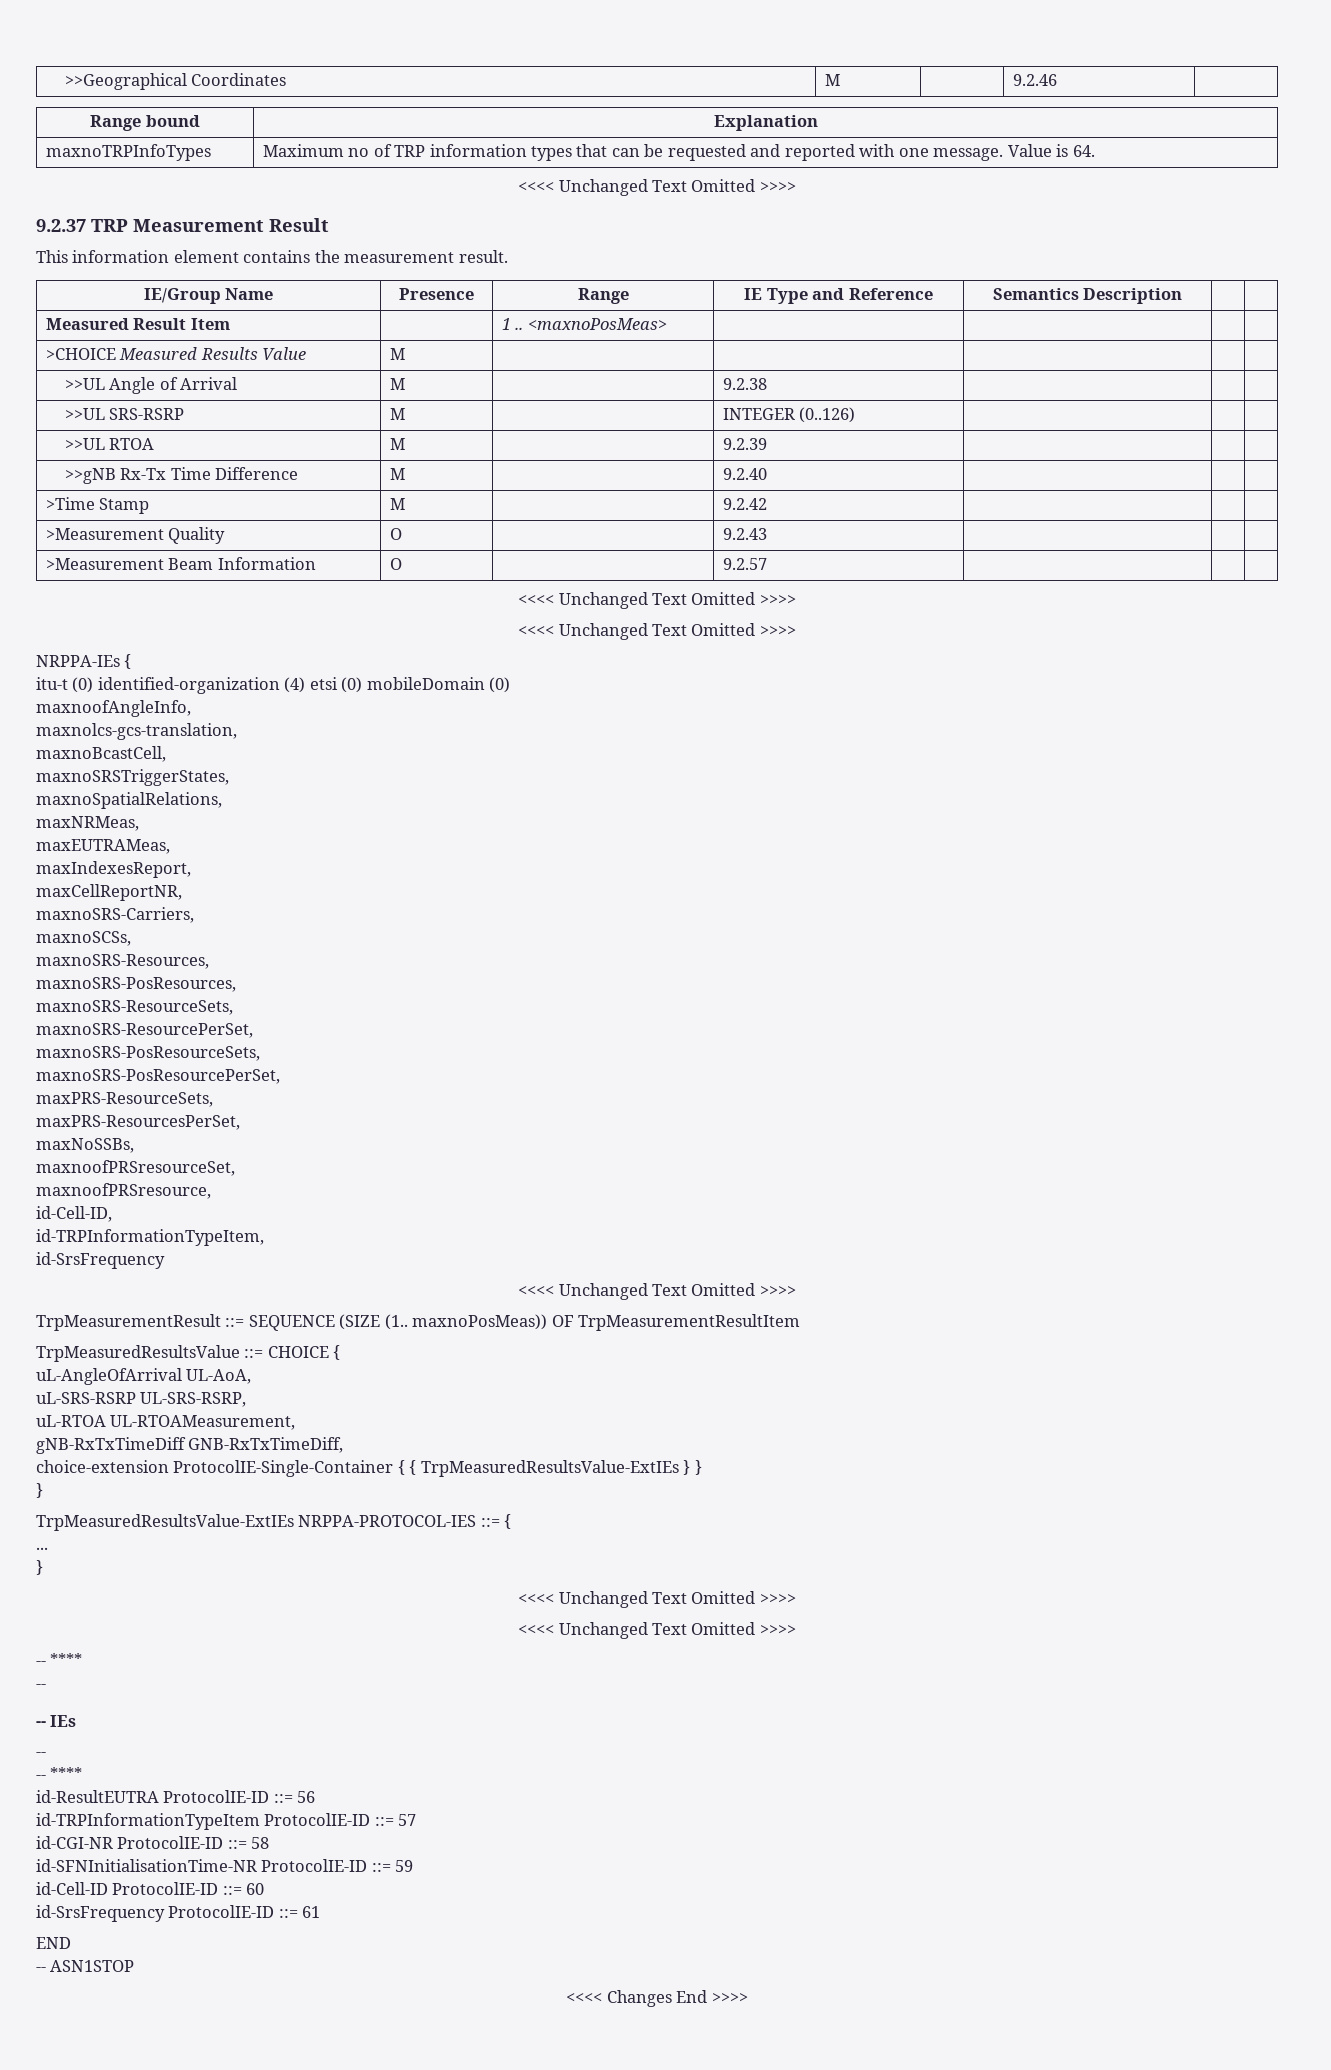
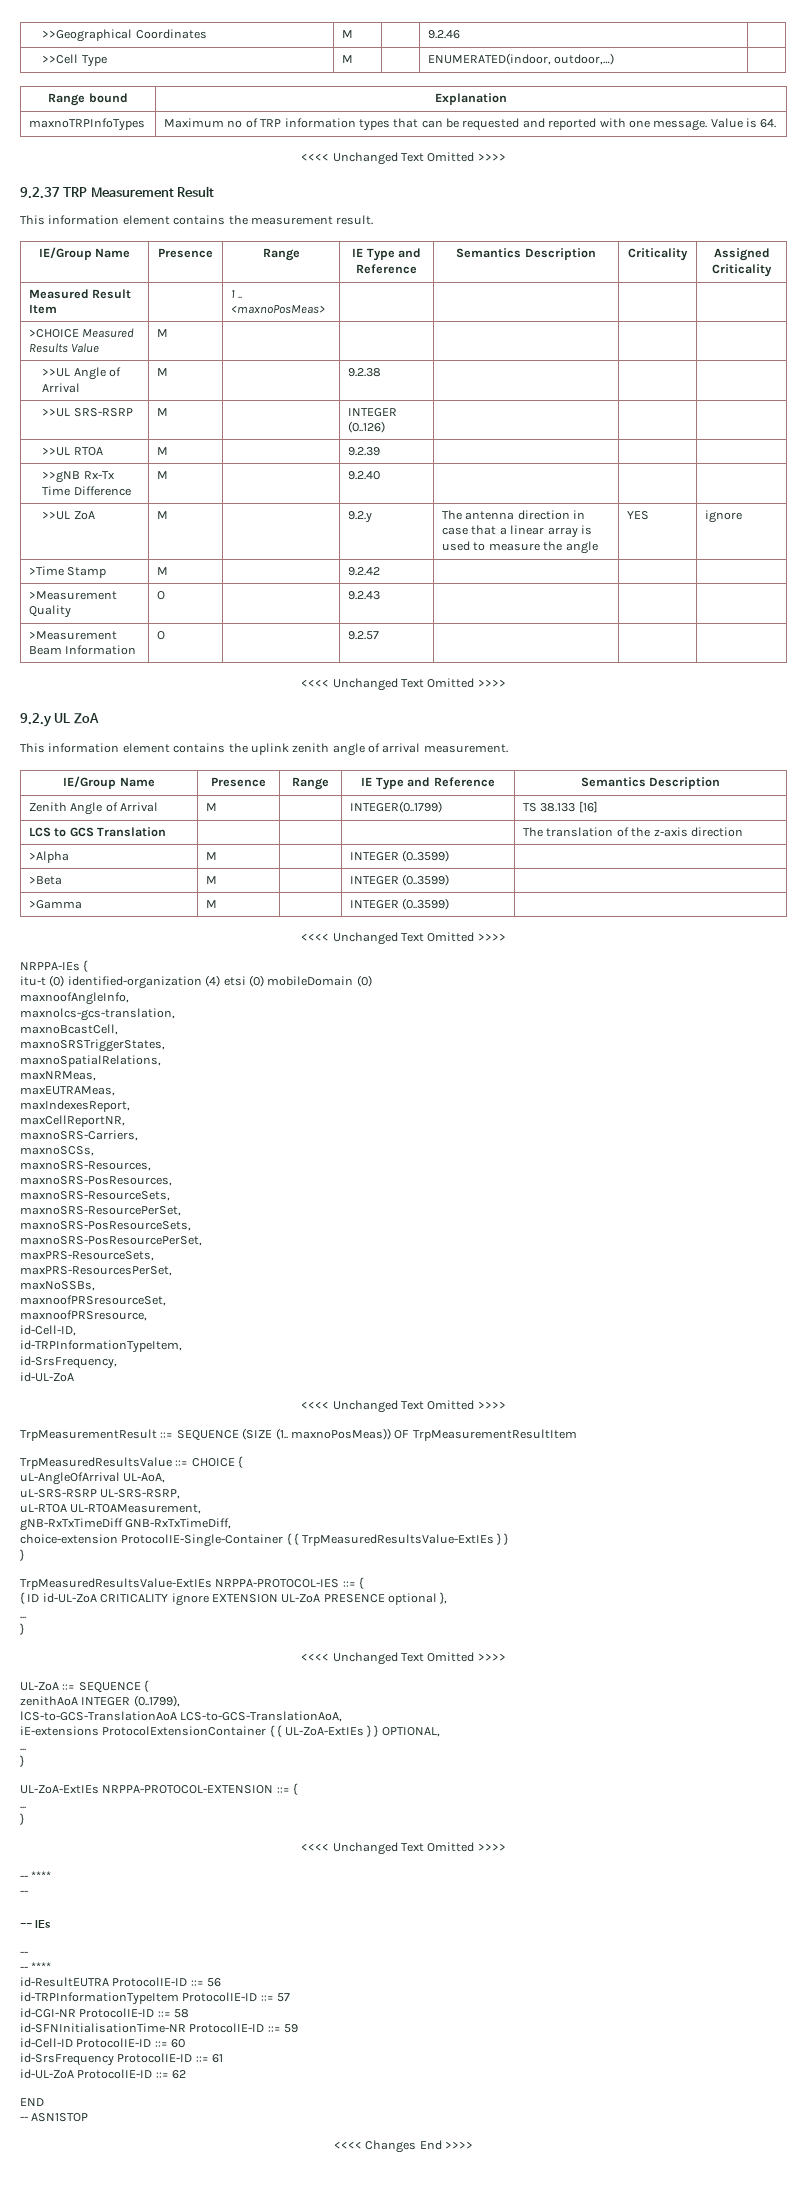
+ >>Cell Type | M | | ENUMERATED(indoor, outdoor,…) |
- IE/Group Name | Presence | Range | IE Type and Reference | Semantics Description | |
+ IE/Group Name | Presence | Range | IE Type and Reference | Semantics Description | Criticality | Assigned Criticality
+ >>UL ZoA | M | | 9.2.y | The antenna direction in case that a linear array is used to measure the angle | YES | ignore
+ 9.2.y UL ZoA
+ This information element contains the uplink zenith angle of arrival measurement.
+ IE/Group Name | Presence | Range | IE Type and Reference | Semantics Description
+ Zenith Angle of Arrival | M | | INTEGER(0..1799) | TS 38.133 [16]
+ LCS to GCS Translation | | | | The translation of the z-axis direction
+ >Alpha | M | | INTEGER (0..3599) |
+ >Beta | M | | INTEGER (0..3599) |
+ >Gamma | M | | INTEGER (0..3599) |
  id-TRPInformationTypeItem,
- id-SrsFrequency
+ id-SrsFrequency,
+ id-UL-ZoA
+ { ID id-UL-ZoA CRITICALITY ignore EXTENSION UL-ZoA PRESENCE optional },
  ...
  }
  <<<< Unchanged Text Omitted >>>>
+ UL-ZoA ::= SEQUENCE {
+ zenithAoA INTEGER (0..1799),
+ lCS-to-GCS-TranslationAoA LCS-to-GCS-TranslationAoA,
+ iE-extensions ProtocolExtensionContainer { { UL-ZoA-ExtIEs } } OPTIONAL,
+ ...
+ }
+ UL-ZoA-ExtIEs NRPPA-PROTOCOL-EXTENSION ::= {
+ ...
+ }
+ id-UL-ZoA ProtocolIE-ID ::= 62

